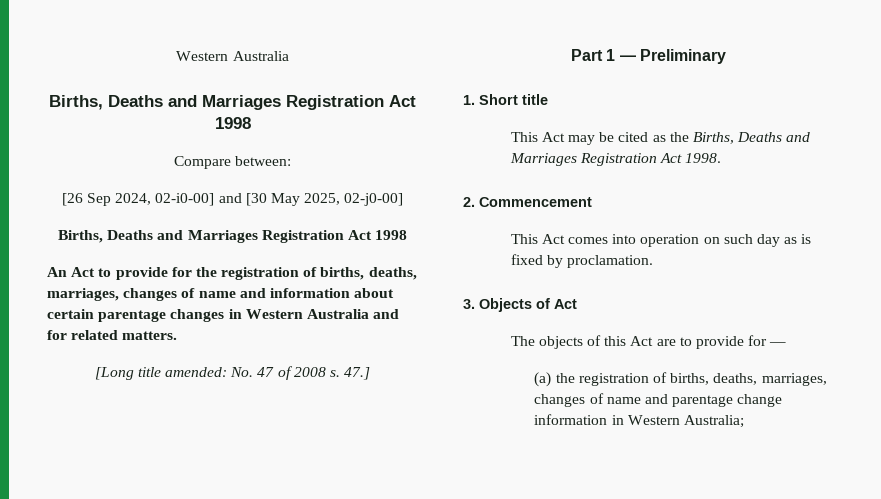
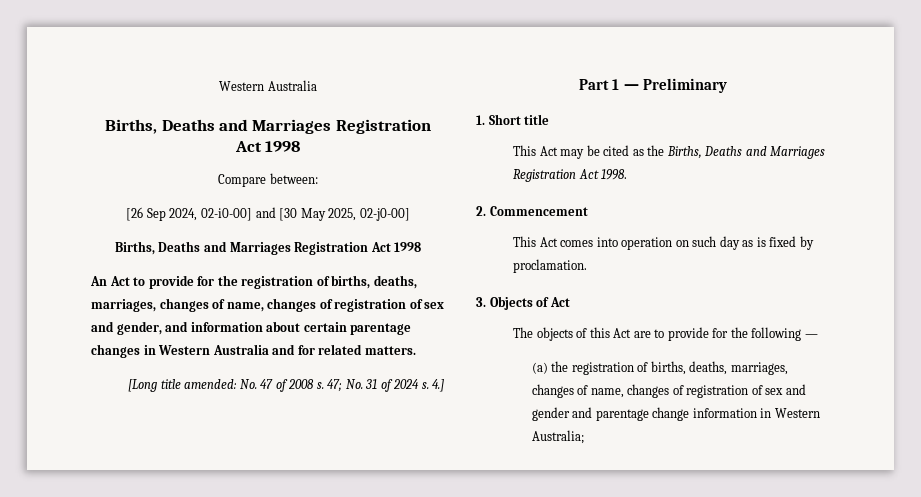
- An Act to provide for the registration of births, deaths, marriages, changes of name and information about certain parentage changes in Western Australia and for related matters.
+ An Act to provide for the registration of births, deaths, marriages, changes of name, changes of registration of sex and gender, and information about certain parentage changes in Western Australia and for related matters.
- 47.]
+ 47; No. 31 of 2024 s. 4.]
- The objects of this Act are to provide for —
+ The objects of this Act are to provide for the following —
- (a) the registration of births, deaths, marriages, changes of name and parentage change information in Western Australia;
+ (a) the registration of births, deaths, marriages, changes of name, changes of registration of sex and gender and parentage change information in Western Australia;

